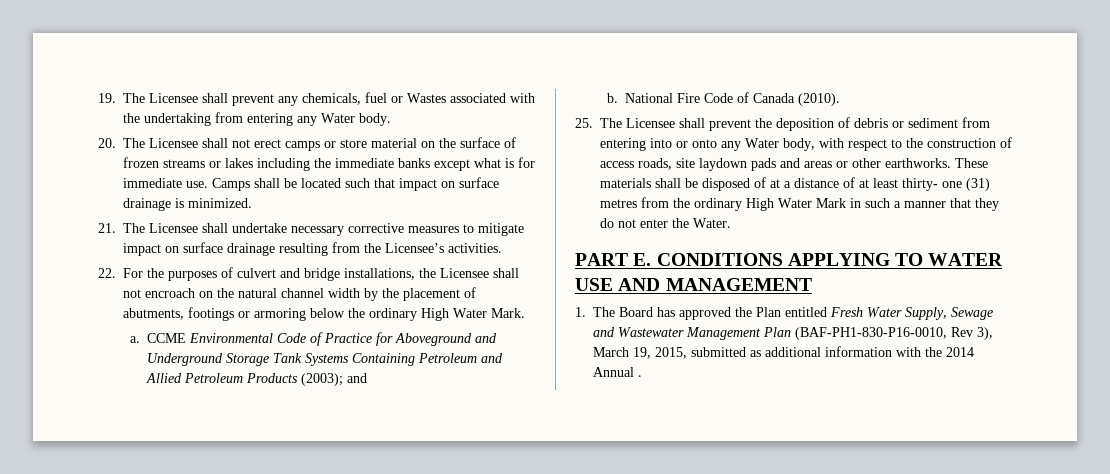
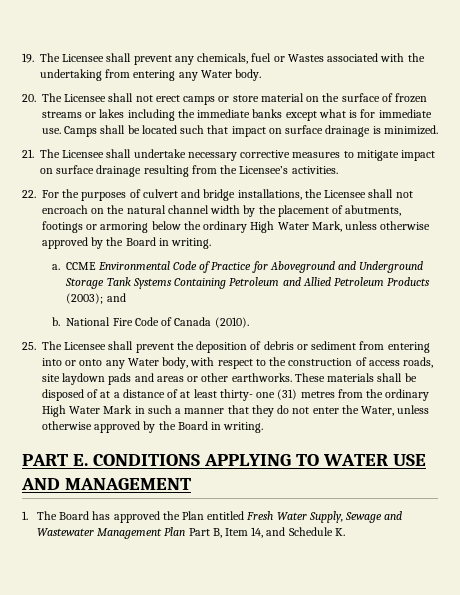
- 22. For the purposes of culvert and bridge installations, the Licensee shall not encroach on the natural channel width by the placement of abutments, footings or armoring below the ordinary High Water Mark.
+ 22. For the purposes of culvert and bridge installations, the Licensee shall not encroach on the natural channel width by the placement of abutments, footings or armoring below the ordinary High Water Mark, unless otherwise approved by the Board in writing.
- These materials shall be disposed of at a distance of at least thirty- one (31) metres from the ordinary High Water Mark in such a manner that they do not enter the Water.
+ These materials shall be disposed of at a distance of at least thirty- one (31) metres from the ordinary High Water Mark in such a manner that they do not enter the Water, unless otherwise approved by the Board in writing.
- 1. The Board has approved the Plan entitled Fresh Water Supply, Sewage and Wastewater Management Plan (BAF-PH1-830-P16-0010, Rev 3), March 19, 2015, submitted as additional information with the 2014 Annual .
+ 1. The Board has approved the Plan entitled Fresh Water Supply, Sewage and Wastewater Management Plan Part B, Item 14, and Schedule K.

